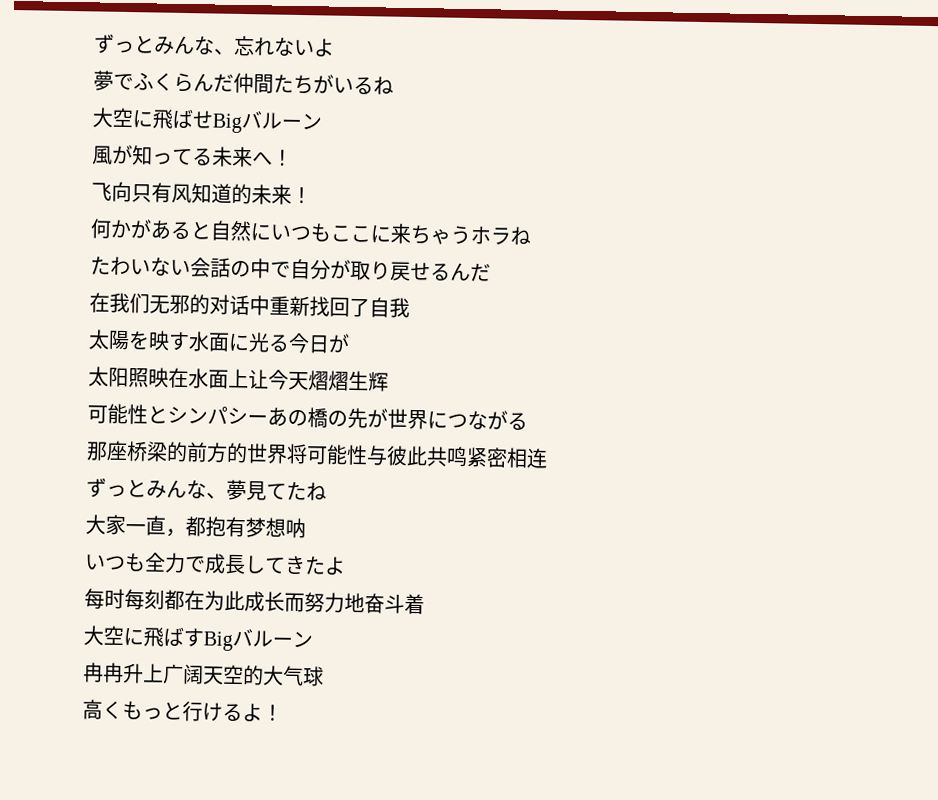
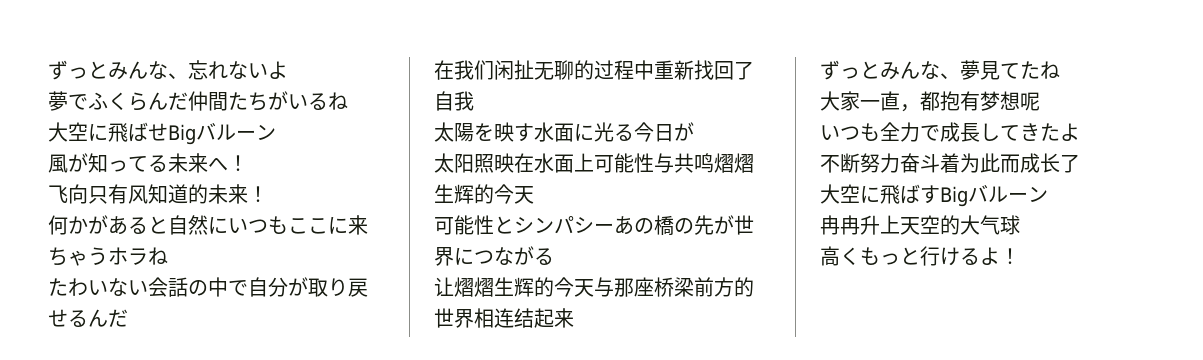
- 在我们无邪的对话中重新找回了自我
+ 在我们闲扯无聊的过程中重新找回了自我
- 太阳照映在水面上让今天熠熠生辉
+ 太阳照映在水面上可能性与共鸣熠熠生辉的今天
- 那座桥梁的前方的世界将可能性与彼此共鸣紧密相连
+ 让熠熠生辉的今天与那座桥梁前方的世界相连结起来
- 大家一直，都抱有梦想呐
+ 大家一直，都抱有梦想呢
- 每时每刻都在为此成长而努力地奋斗着
+ 不断努力奋斗着为此而成长了
- 冉冉升上广阔天空的大气球
+ 冉冉升上天空的大气球

